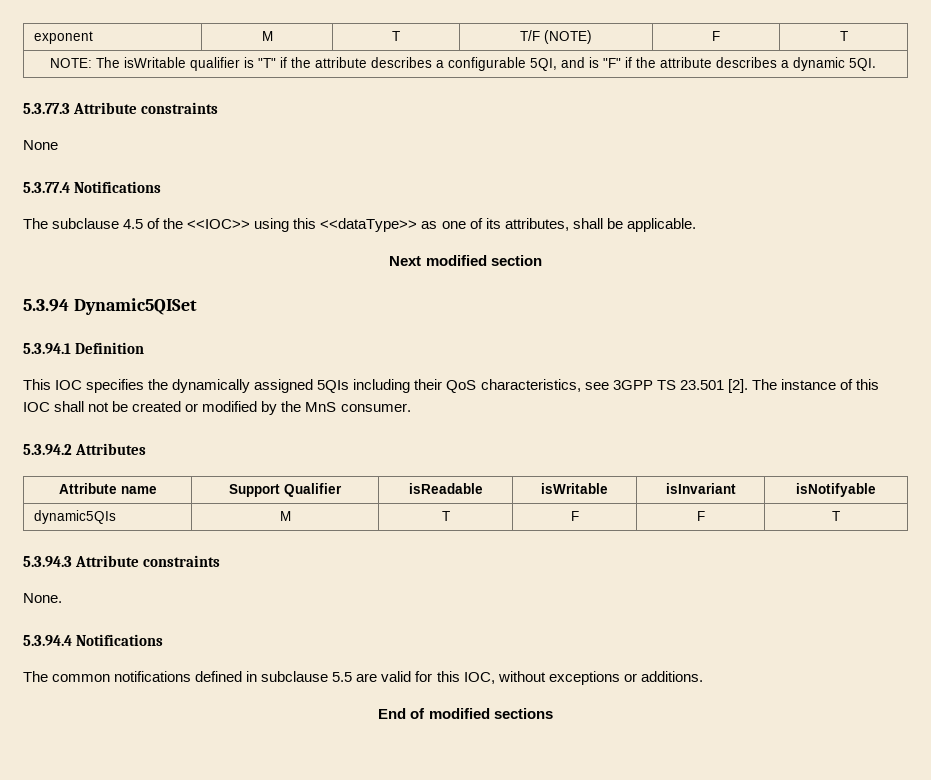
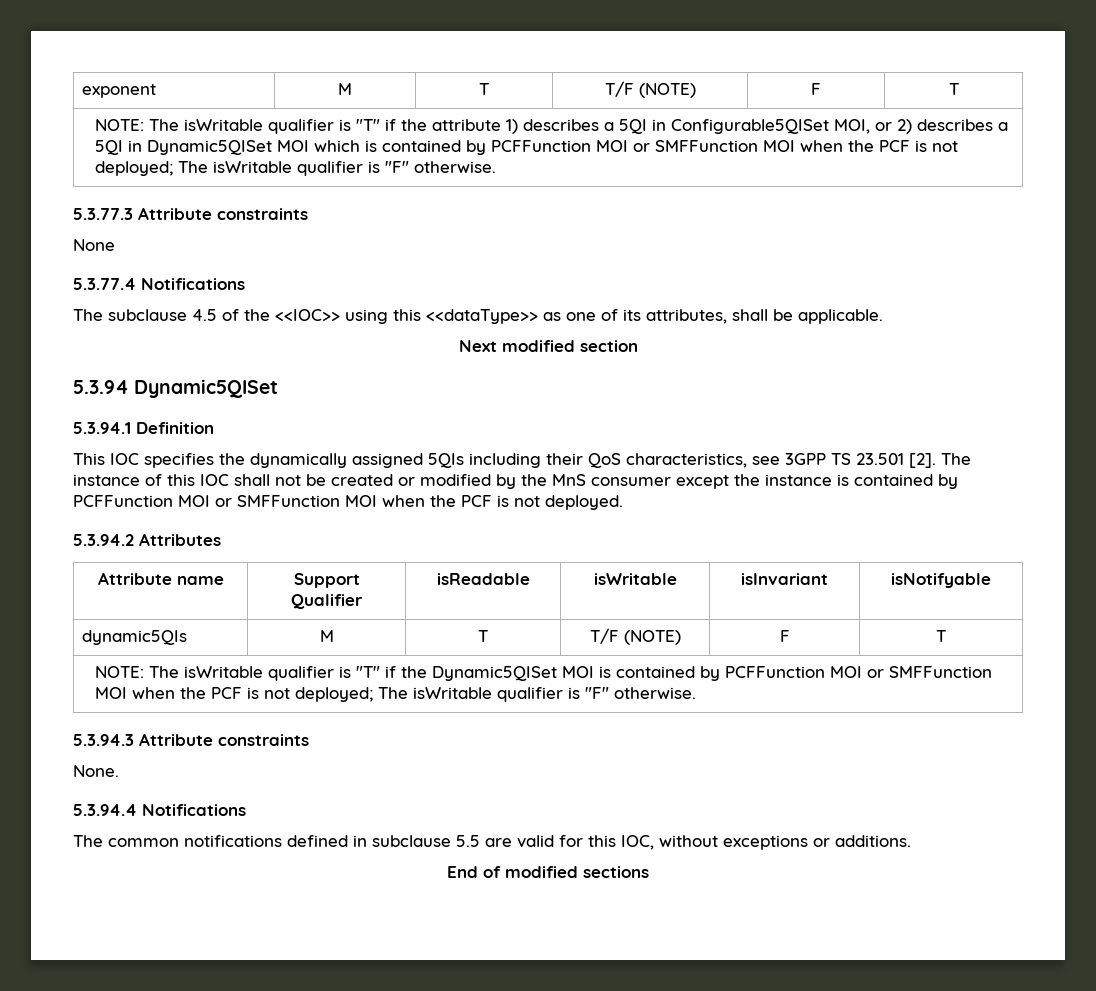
- NOTE: The isWritable qualifier is "T" if the attribute describes a configurable 5QI, and is "F" if the attribute describes a dynamic 5QI.
+ NOTE: The isWritable qualifier is "T" if the attribute 1) describes a 5QI in Configurable5QISet MOI, or 2) describes a 5QI in Dynamic5QISet MOI which is contained by PCFFunction MOI or SMFFunction MOI when the PCF is not deployed; The isWritable qualifier is "F" otherwise.
- The instance of this IOC shall not be created or modified by the MnS consumer.
+ The instance of this IOC shall not be created or modified by the MnS consumer except the instance is contained by PCFFunction MOI or SMFFunction MOI when the PCF is not deployed.
- dynamic5QIs | M | T | F | F | T
+ dynamic5QIs | M | T | T/F (NOTE) | F | T
+ NOTE: The isWritable qualifier is "T" if the Dynamic5QISet MOI is contained by PCFFunction MOI or SMFFunction MOI when the PCF is not deployed; The isWritable qualifier is "F" otherwise.

